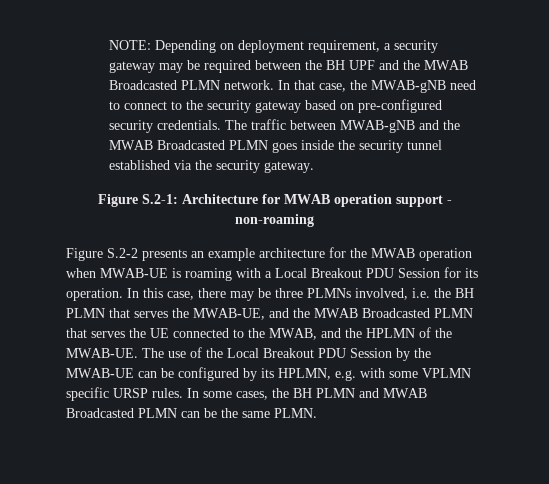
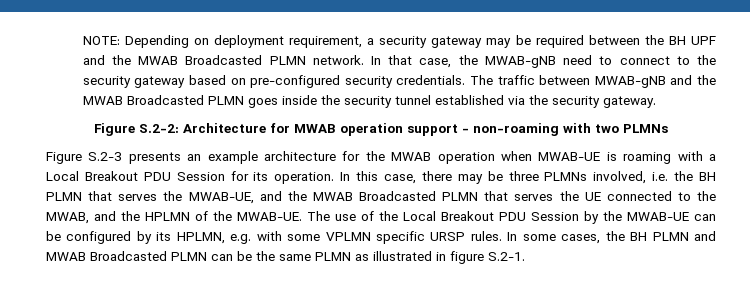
- Figure S.2-1: Architecture for MWAB operation support - non-roaming
- Figure S.2-2 presents an example architecture for the MWAB operation when MWAB-UE is roaming with a Local Breakout PDU Session for its operation.
+ Figure S.2-2: Architecture for MWAB operation support - non-roaming with two PLMNs
+ Figure S.2-3 presents an example architecture for the MWAB operation when MWAB-UE is roaming with a Local Breakout PDU Session for its operation.
- In some cases, the BH PLMN and MWAB Broadcasted PLMN can be the same PLMN.
+ In some cases, the BH PLMN and MWAB Broadcasted PLMN can be the same PLMN as illustrated in figure S.2-1.

